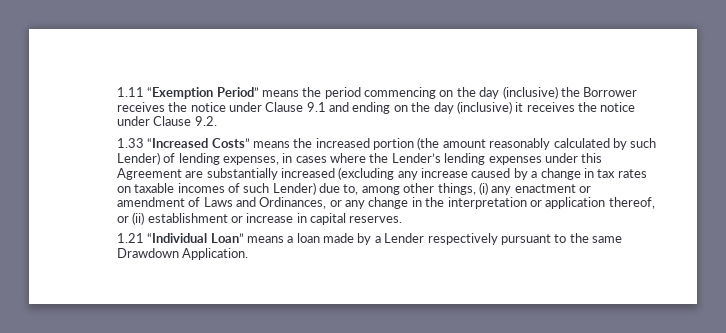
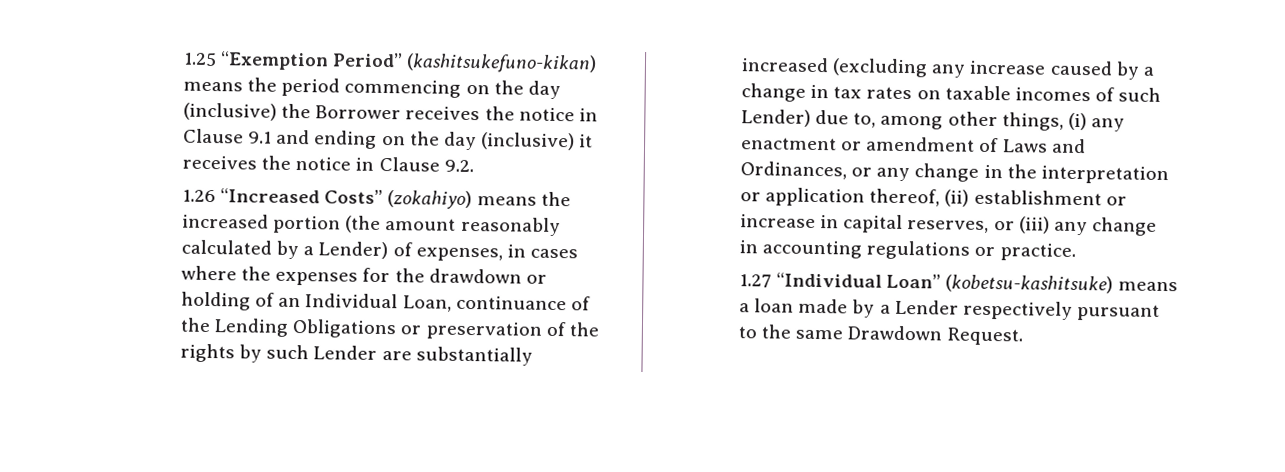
- 1.11 “Exemption Period” means the period commencing on the day (inclusive) the Borrower receives the notice under Clause 9.1 and ending on the day (inclusive) it receives the notice under Clause 9.2.
+ 1.25 “Exemption Period” (kashitsukefuno-kikan) means the period commencing on the day (inclusive) the Borrower receives the notice in Clause 9.1 and ending on the day (inclusive) it receives the notice in Clause 9.2.
- 1.33 “Increased Costs” means the increased portion (the amount reasonably calculated by such Lender) of lending expenses, in cases where the Lender’s lending expenses under this Agreement are substantially increased (excluding any increase caused by a change in tax rates on taxable incomes of such Lender) due to, among other things, (i) any enactment or amendment of Laws and Ordinances, or any change in the interpretation or application thereof, or (ii) establishment or increase in capital reserves.
- 1.21 “Individual Loan” means a loan made by a Lender respectively pursuant to the same Drawdown Application.
+ 1.26 “Increased Costs” (zokahiyo) means the increased portion (the amount reasonably calculated by a Lender) of expenses, in cases where the expenses for the drawdown or holding of an Individual Loan, continuance of the Lending Obligations or preservation of the rights by such Lender are substantially increased (excluding any increase caused by a change in tax rates on taxable incomes of such Lender) due to, among other things, (i) any enactment or amendment of Laws and Ordinances, or any change in the interpretation or application thereof, (ii) establishment or increase in capital reserves, or (iii) any change in accounting regulations or practice.
+ 1.27 “Individual Loan” (kobetsu-kashitsuke) means a loan made by a Lender respectively pursuant to the same Drawdown Request.

